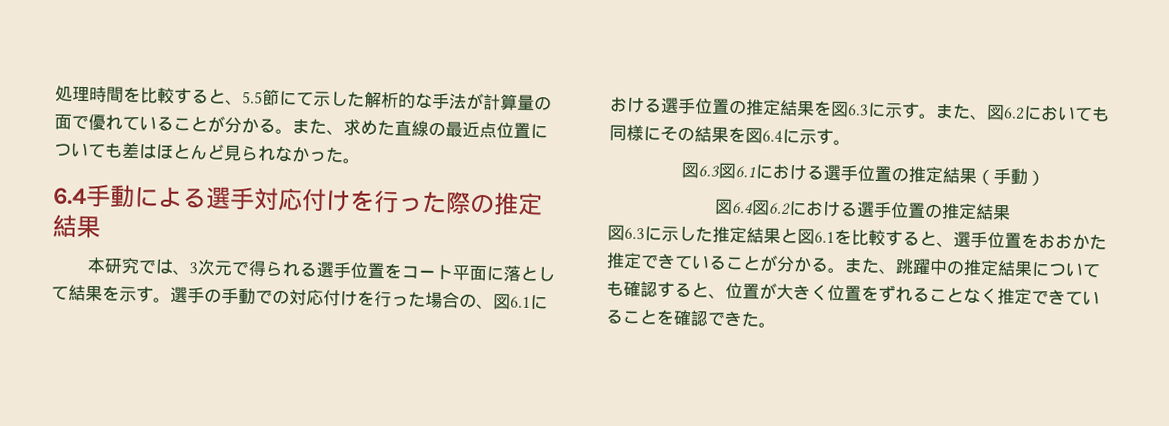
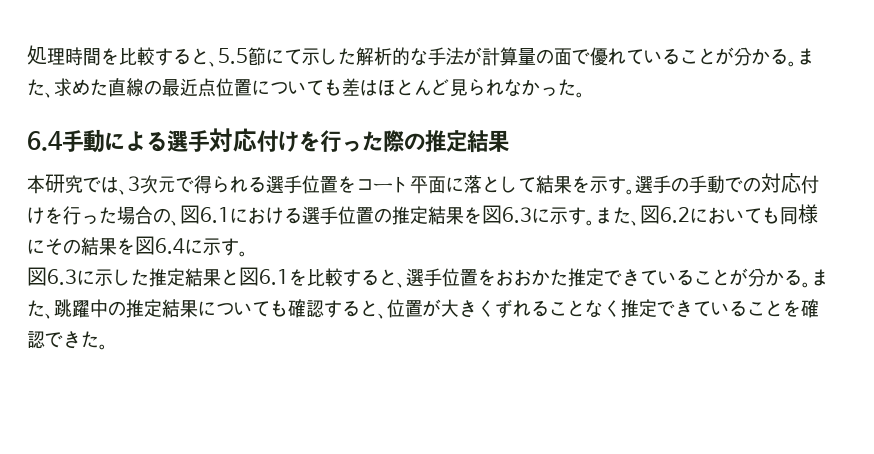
- 図6.3図6.1における選手位置の推定結果（手動）
- 図6.4図6.2における選手位置の推定結果
- また、跳躍中の推定結果についても確認すると、位置が大きく位置をずれることなく推定できていることを確認できた。
+ また、跳躍中の推定結果についても確認すると、位置が大きくずれることなく推定できていることを確認できた。

